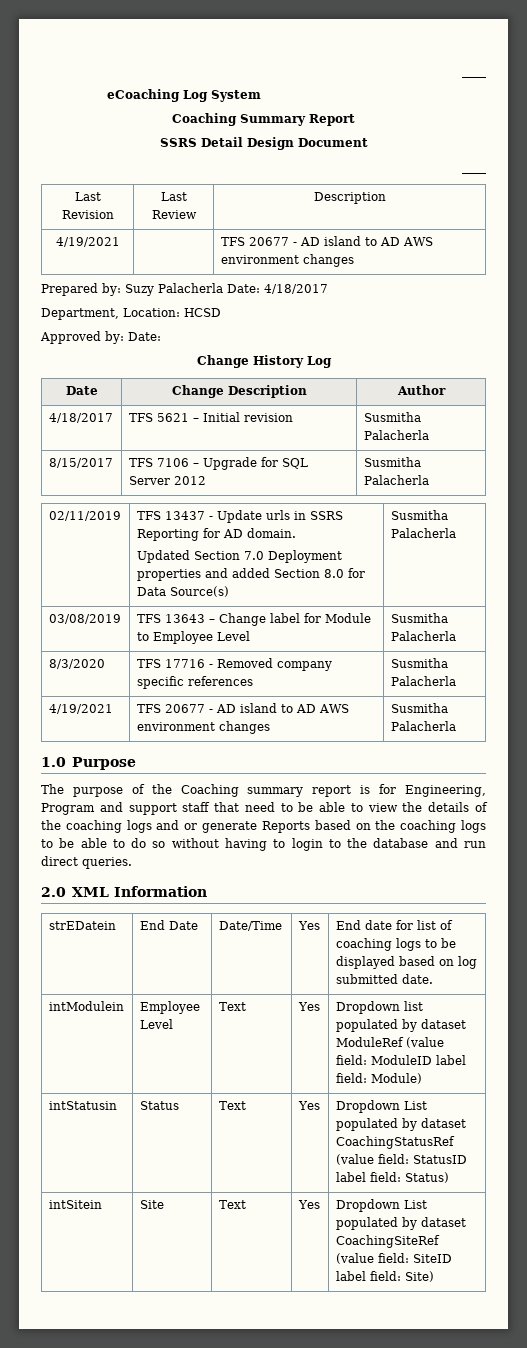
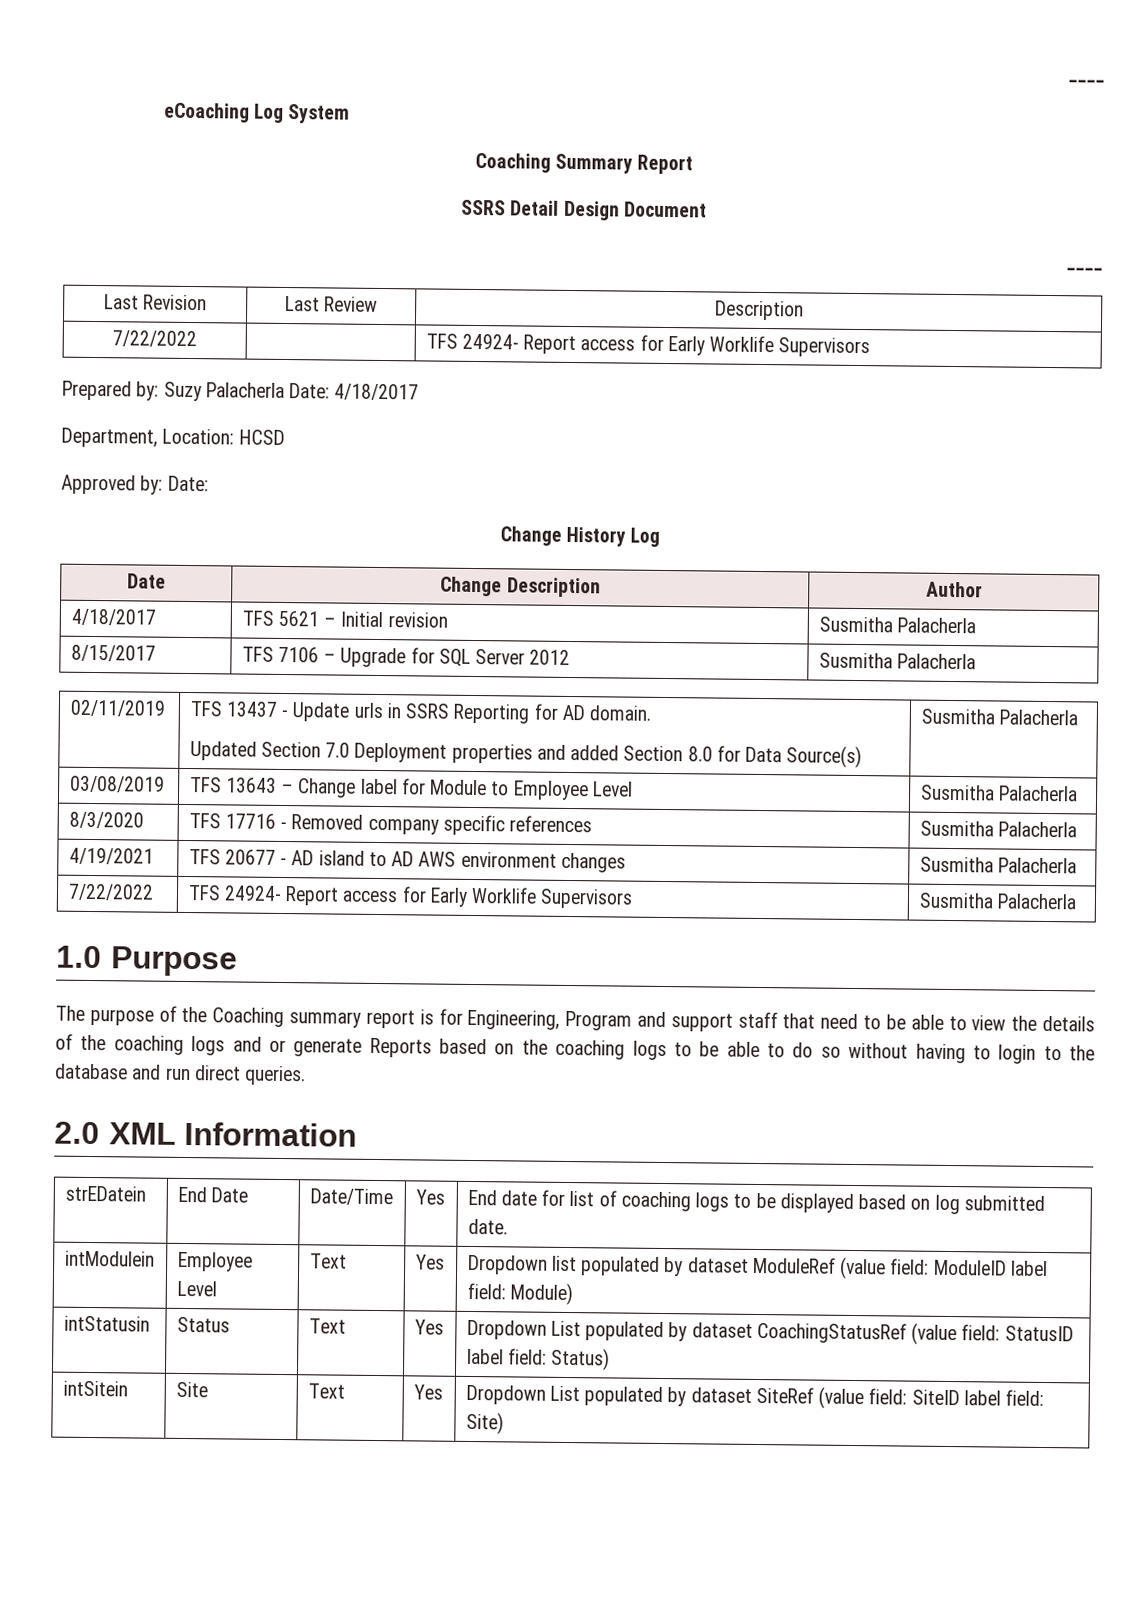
- 4/19/2021 | | TFS 20677 - AD island to AD AWS environment changes
+ 7/22/2022 | | TFS 24924- Report access for Early Worklife Supervisors
+ 7/22/2022 | TFS 24924- Report access for Early Worklife Supervisors | Susmitha Palacherla
- intSitein | Site | Text | Yes | Dropdown List populated by dataset CoachingSiteRef (value field: SiteID label field: Site)
+ intSitein | Site | Text | Yes | Dropdown List populated by dataset SiteRef (value field: SiteID label field: Site)

